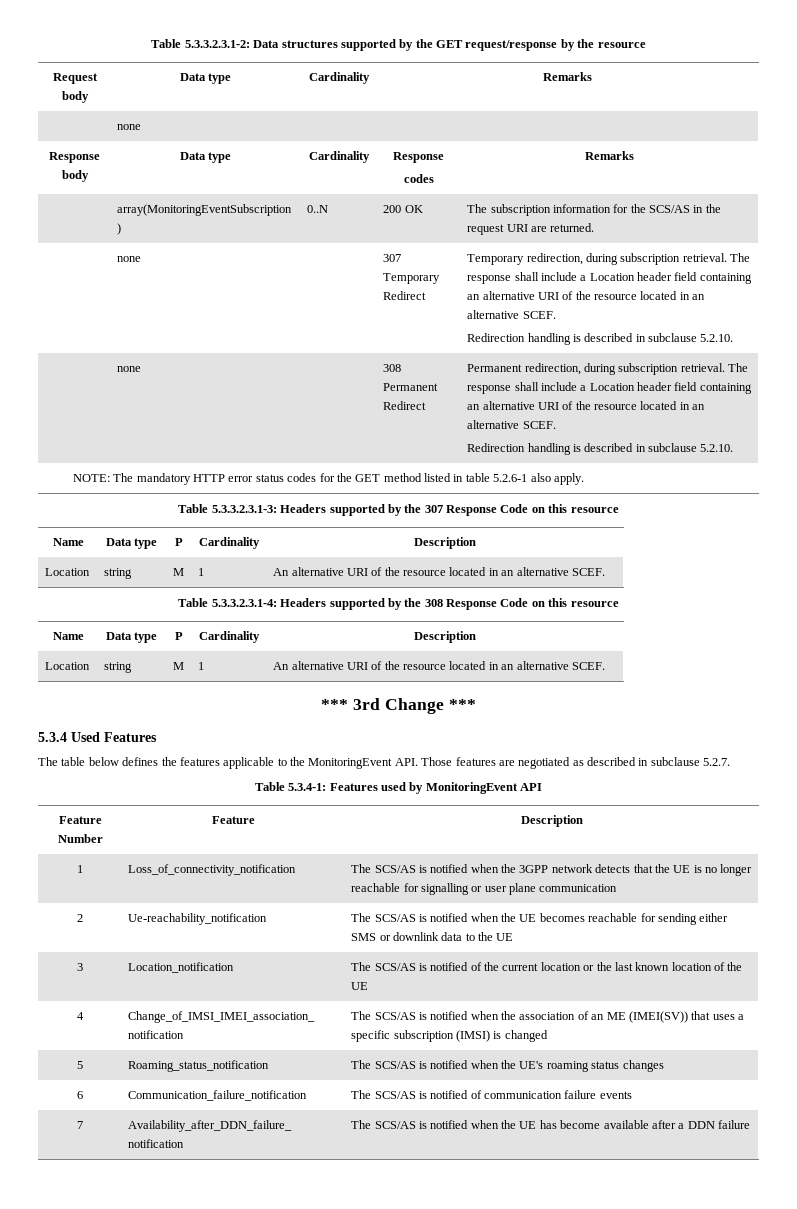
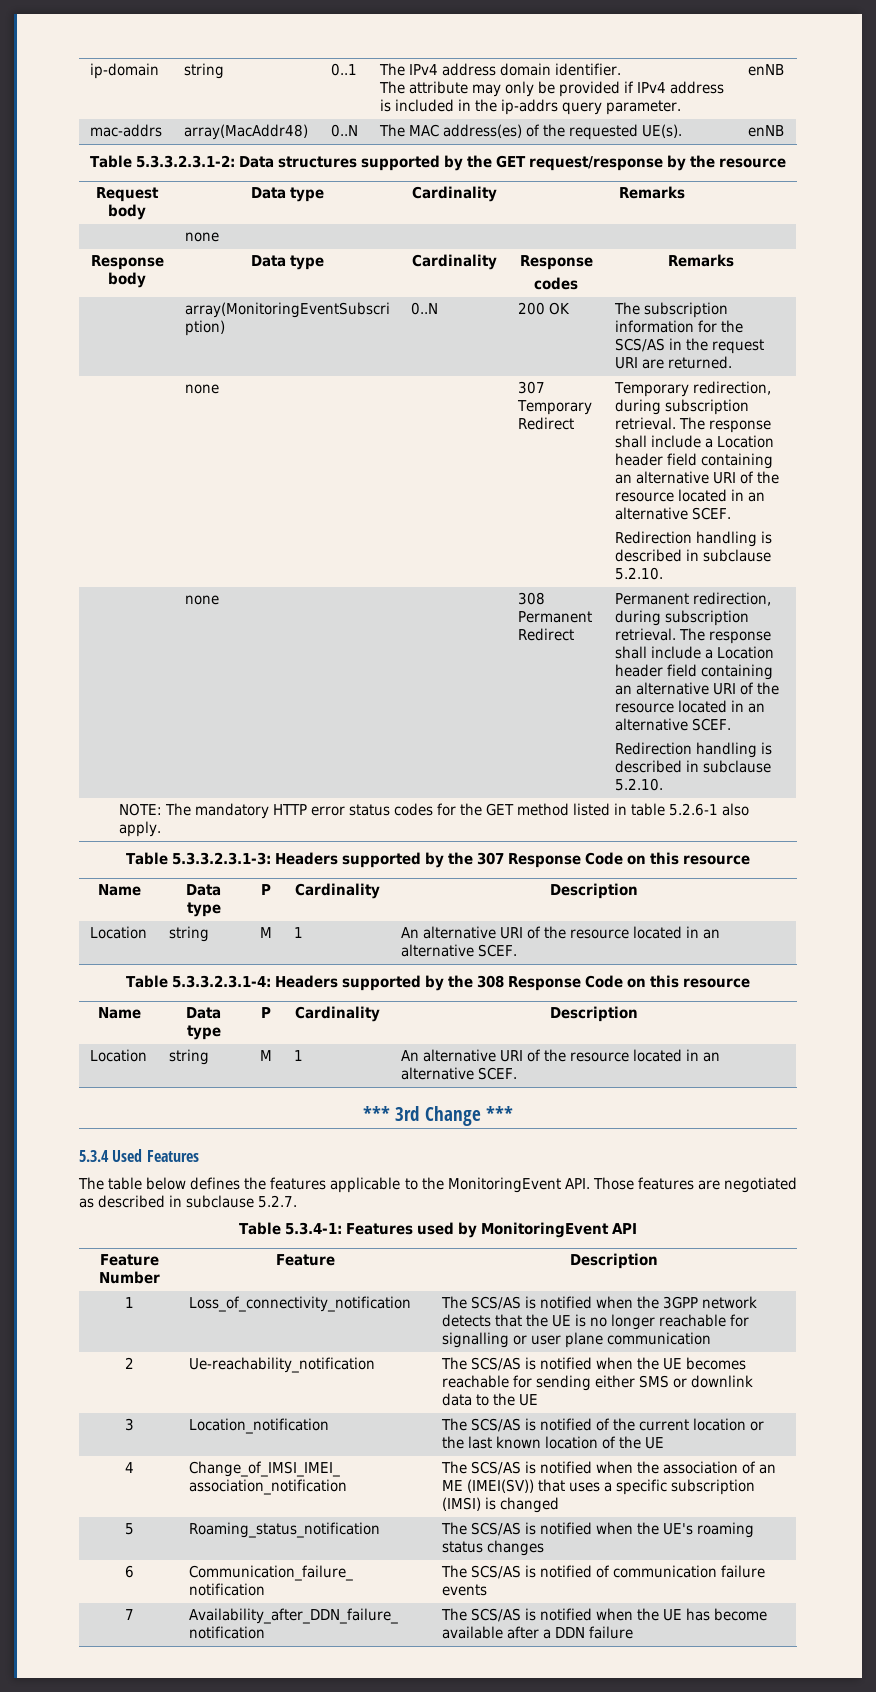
+ ip-domain | string | 0..1 | The IPv4 address domain identifier.
+ The attribute may only be provided if IPv4 address is included in the ip-addrs query parameter. | enNB
+ mac-addrs | array(MacAddr48) | 0..N | The MAC address(es) of the requested UE(s). | enNB

